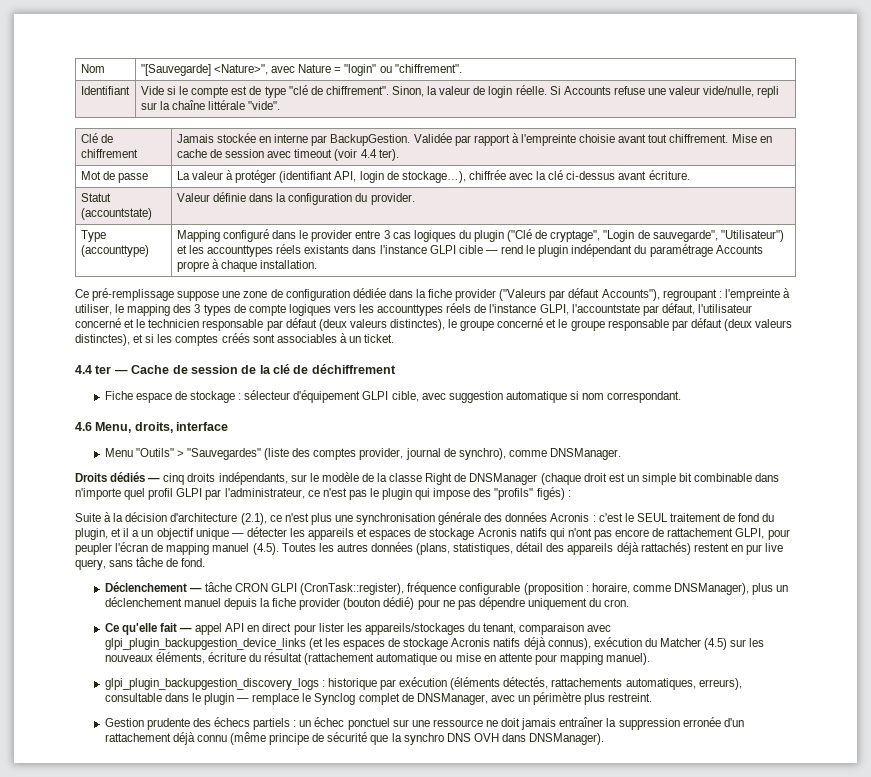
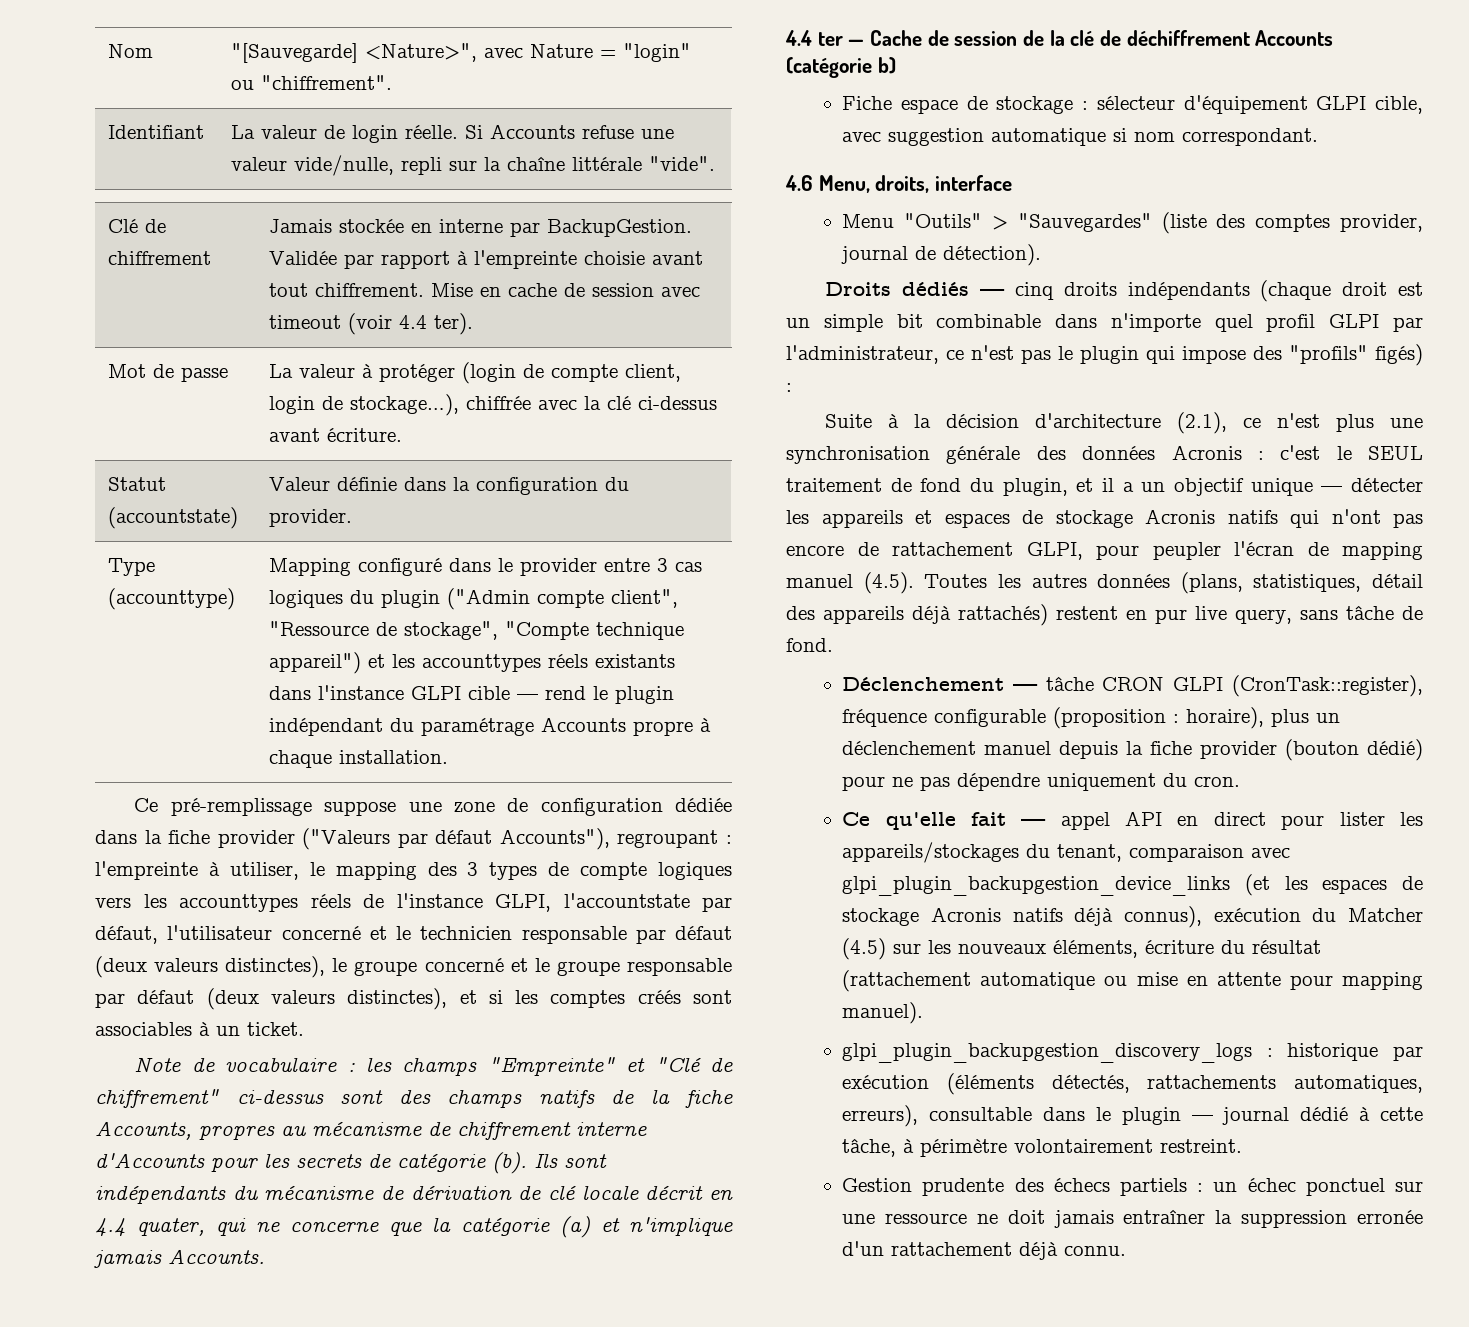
- Identifiant | Vide si le compte est de type "clé de chiffrement". Sinon, la valeur de login réelle. Si Accounts refuse une valeur vide/nulle, repli sur la chaîne littérale "vide".
+ Identifiant | La valeur de login réelle. Si Accounts refuse une valeur vide/nulle, repli sur la chaîne littérale "vide".
- Mot de passe | La valeur à protéger (identifiant API, login de stockage…), chiffrée avec la clé ci-dessus avant écriture.
+ Mot de passe | La valeur à protéger (login de compte client, login de stockage…), chiffrée avec la clé ci-dessus avant écriture.
- Mapping configuré dans le provider entre 3 cas logiques du plugin ("Clé de cryptage", "Login de sauvegarde", "Utilisateur") et les accounttypes réels existants dans l'instance GLPI cible — rend le plugin indépendant du paramétrage Accounts propre à chaque installation.
+ Mapping configuré dans le provider entre 3 cas logiques du plugin ("Admin compte client", "Ressource de stockage", "Compte technique appareil") et les accounttypes réels existants dans l'instance GLPI cible — rend le plugin indépendant du paramétrage Accounts propre à chaque installation.
+ Note de vocabulaire : les champs "Empreinte" et "Clé de chiffrement" ci-dessus sont des champs natifs de la fiche Accounts, propres au mécanisme de chiffrement interne d'Accounts pour les secrets de catégorie (b). Ils sont indépendants du mécanisme de dérivation de clé locale décrit en 4.4 quater, qui ne concerne que la catégorie (a) et n'implique jamais Accounts.
- 4.4 ter — Cache de session de la clé de déchiffrement
+ 4.4 ter — Cache de session de la clé de déchiffrement Accounts (catégorie b)
- Menu "Outils" > "Sauvegardes" (liste des comptes provider, journal de synchro), comme DNSManager.
+ Menu "Outils" > "Sauvegardes" (liste des comptes provider, journal de détection).
- Droits dédiés — cinq droits indépendants, sur le modèle de la classe Right de DNSManager (chaque droit est un simple bit combinable dans n'importe quel profil GLPI par l'administrateur, ce n'est pas le plugin qui impose des "profils" figés) :
+ Droits dédiés — cinq droits indépendants (chaque droit est un simple bit combinable dans n'importe quel profil GLPI par l'administrateur, ce n'est pas le plugin qui impose des "profils" figés) :
- Déclenchement — tâche CRON GLPI (CronTask::register), fréquence configurable (proposition : horaire, comme DNSManager), plus un déclenchement manuel depuis la fiche provider (bouton dédié) pour ne pas dépendre uniquement du cron.
+ Déclenchement — tâche CRON GLPI (CronTask::register), fréquence configurable (proposition : horaire), plus un déclenchement manuel depuis la fiche provider (bouton dédié) pour ne pas dépendre uniquement du cron.
- glpi_plugin_backupgestion_discovery_logs : historique par exécution (éléments détectés, rattachements automatiques, erreurs), consultable dans le plugin — remplace le Synclog complet de DNSManager, avec un périmètre plus restreint.
+ glpi_plugin_backupgestion_discovery_logs : historique par exécution (éléments détectés, rattachements automatiques, erreurs), consultable dans le plugin — journal dédié à cette tâche, à périmètre volontairement restreint.
- Gestion prudente des échecs partiels : un échec ponctuel sur une ressource ne doit jamais entraîner la suppression erronée d'un rattachement déjà connu (même principe de sécurité que la synchro DNS OVH dans DNSManager).
+ Gestion prudente des échecs partiels : un échec ponctuel sur une ressource ne doit jamais entraîner la suppression erronée d'un rattachement déjà connu.

